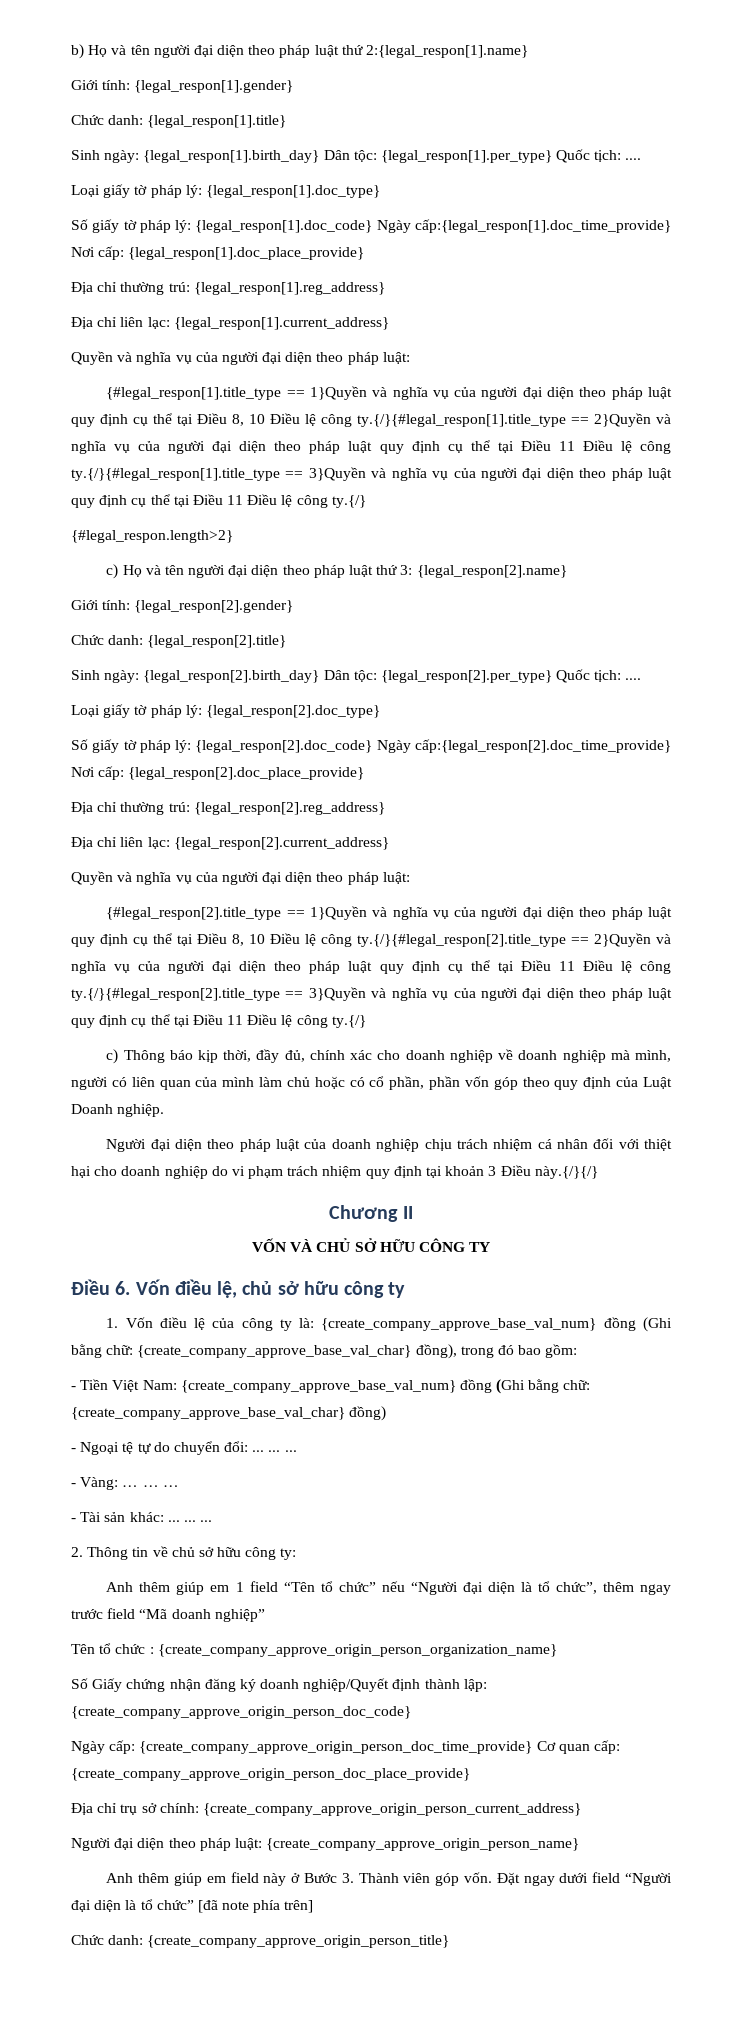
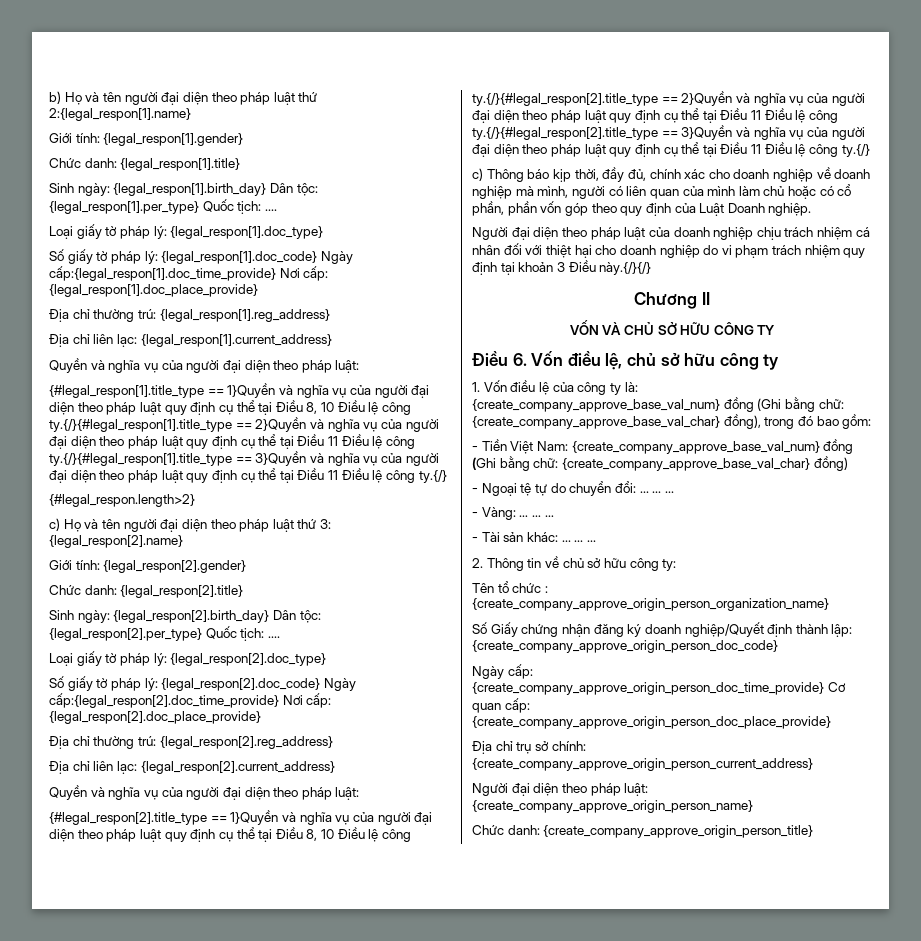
- Anh thêm giúp em 1 field “Tên tổ chức” nếu “Người đại diện là tổ chức”, thêm ngay trước field “Mã doanh nghiệp”
- Anh thêm giúp em field này ở Bước 3. Thành viên góp vốn. Đặt ngay dưới field “Người đại diện là tổ chức” [đã note phía trên]

